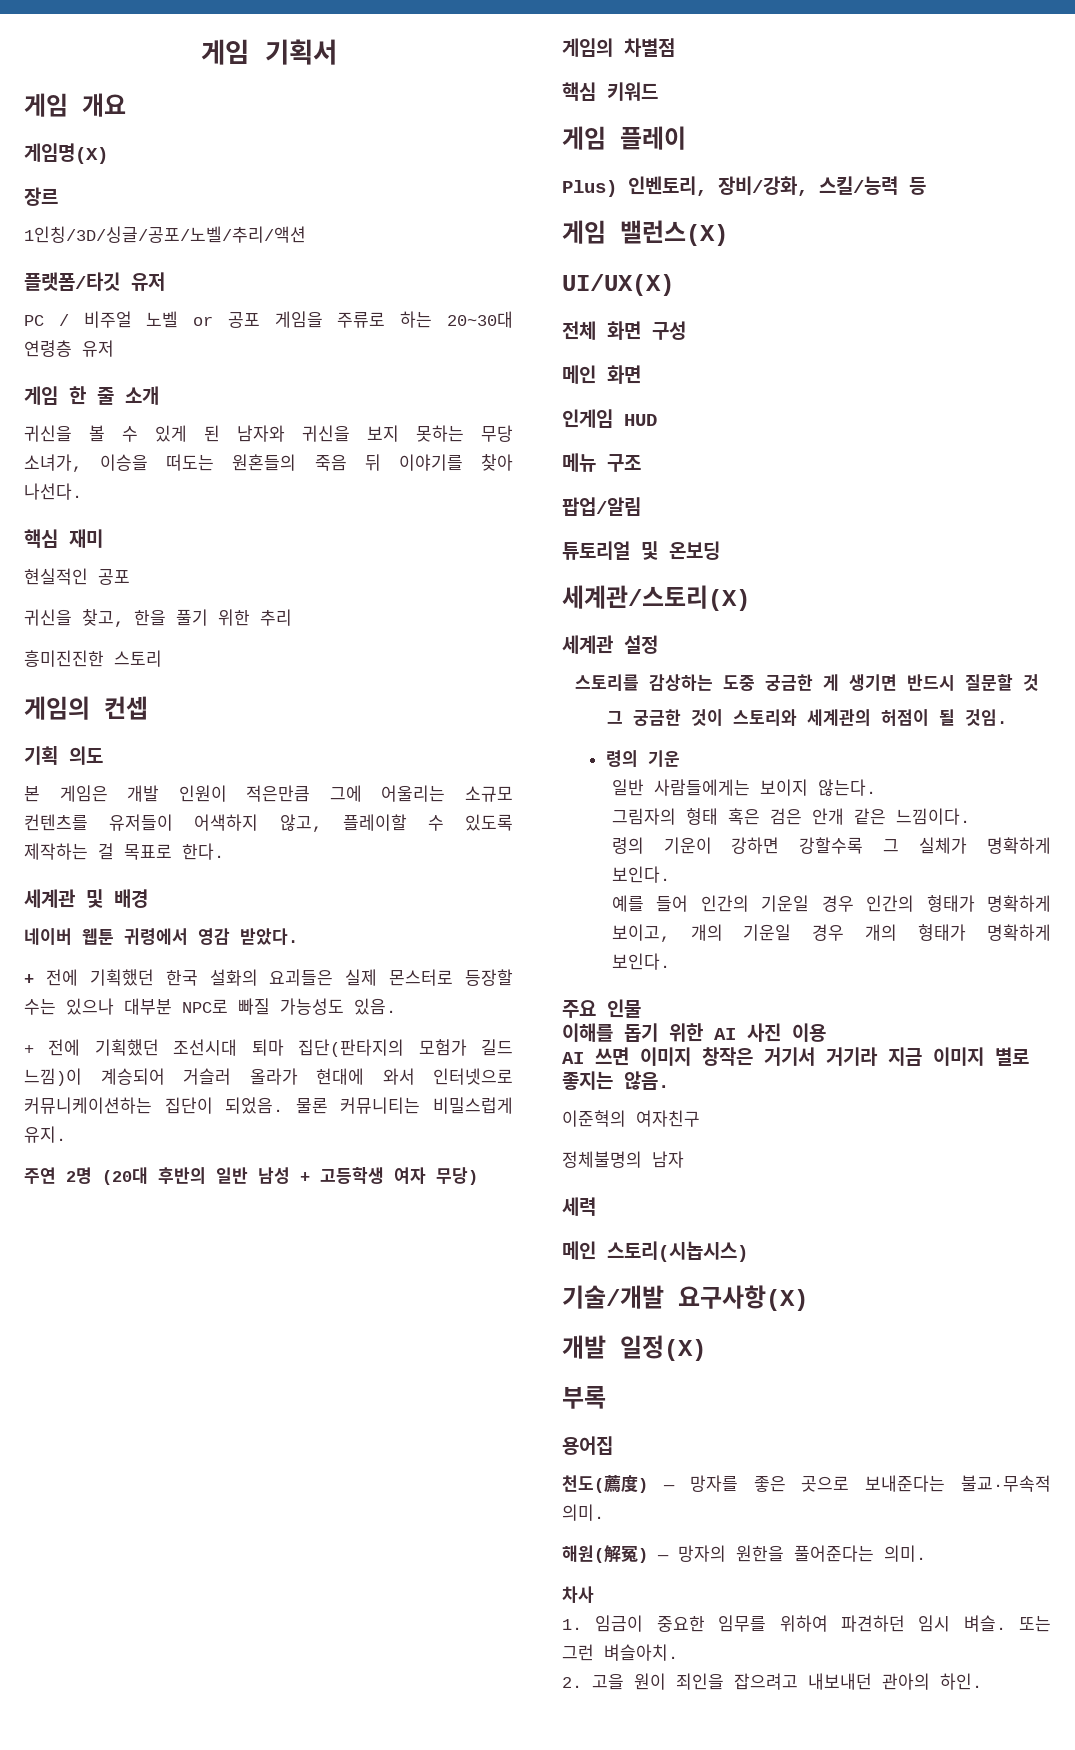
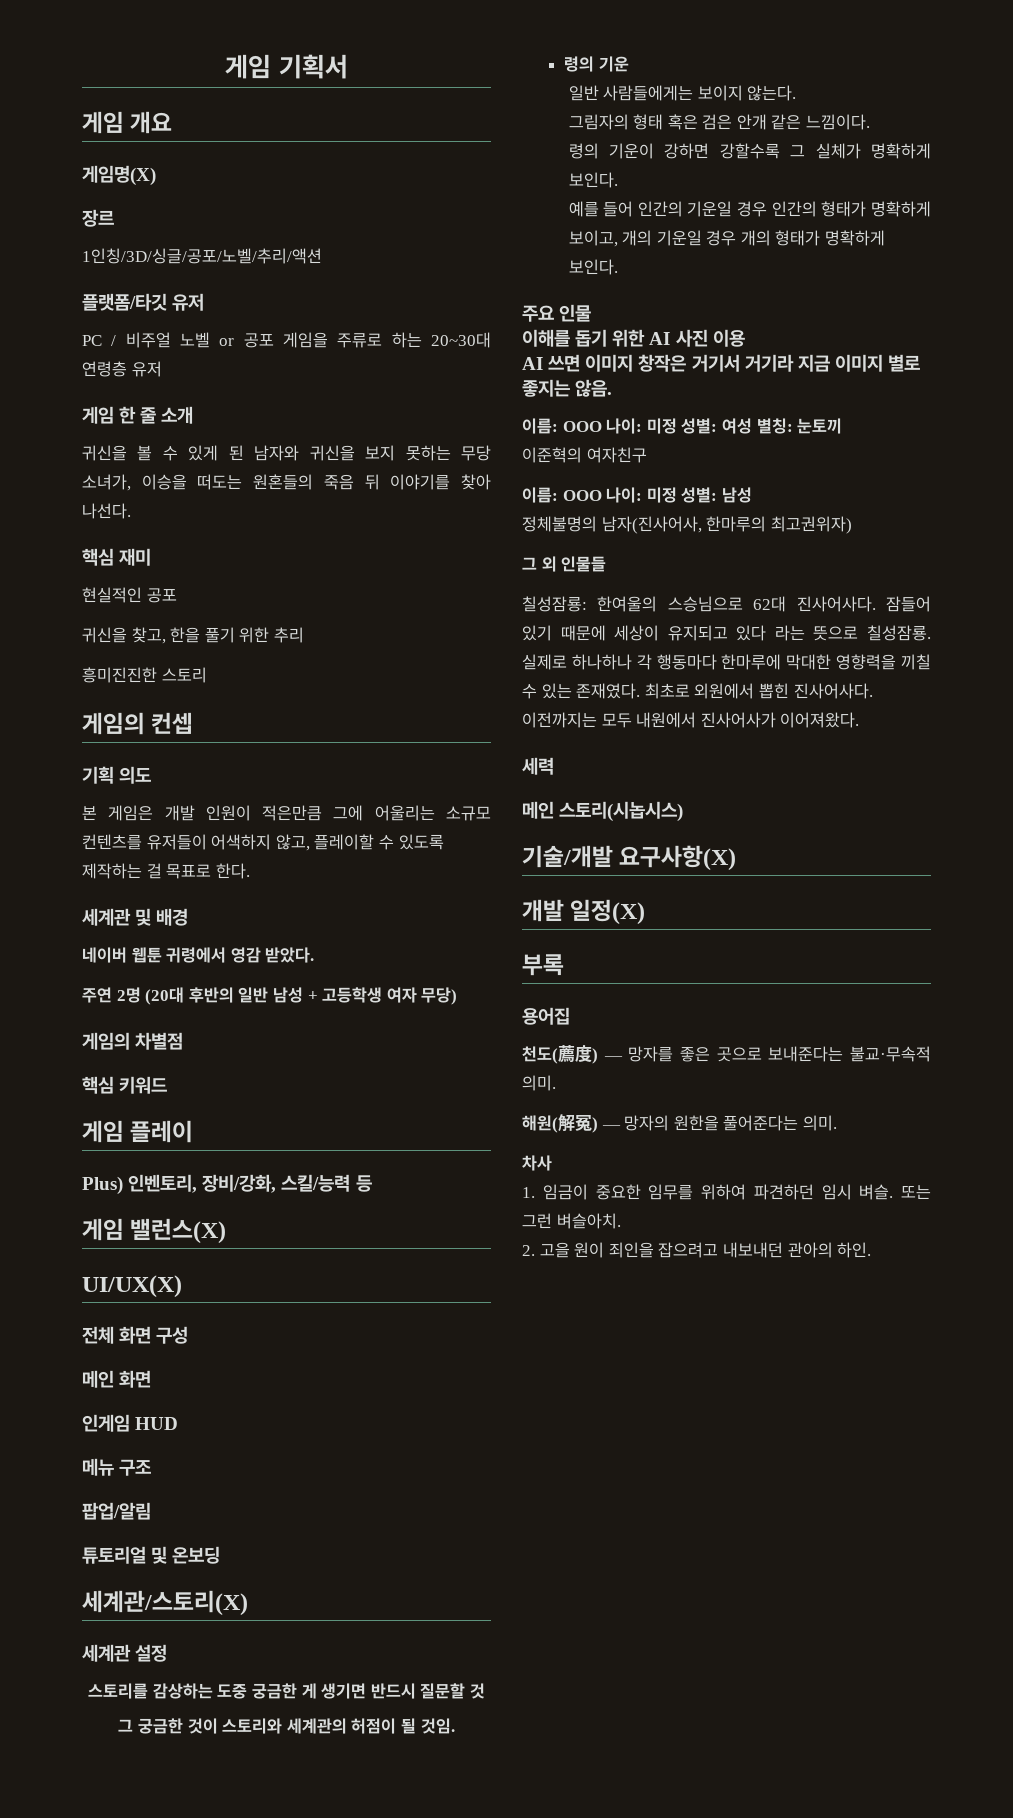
- + 전에 기획했던 한국 설화의 요괴들은 실제 몬스터로 등장할 수는 있으나 대부분 NPC로 빠질 가능성도 있음.
- + 전에 기획했던 조선시대 퇴마 집단(판타지의 모험가 길드 느낌)이 계승되어 거슬러 올라가 현대에 와서 인터넷으로 커뮤니케이션하는 집단이 되었음. 물론 커뮤니티는 비밀스럽게 유지.
+ 이름: OOO 나이: 미정 성별: 여성 별칭: 눈토끼
  이준혁의 여자친구
- 정체불명의 남자
+ 이름: OOO 나이: 미정 성별: 남성
+ 정체불명의 남자(진사어사, 한마루의 최고권위자)
+ 그 외 인물들
+ 칠성잠룡: 한여울의 스승님으로 62대 진사어사다. 잠들어 있기 때문에 세상이 유지되고 있다 라는 뜻으로 칠성잠룡. 실제로 하나하나 각 행동마다 한마루에 막대한 영향력을 끼칠 수 있는 존재였다. 최초로 외원에서 뽑힌 진사어사다. 이전까지는 모두 내원에서 진사어사가 이어져왔다.

